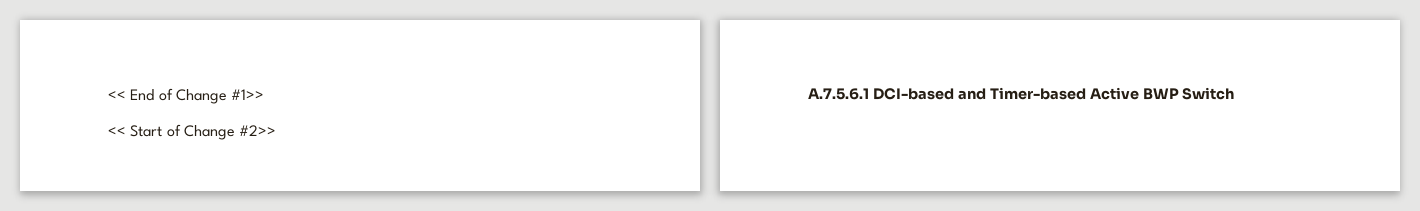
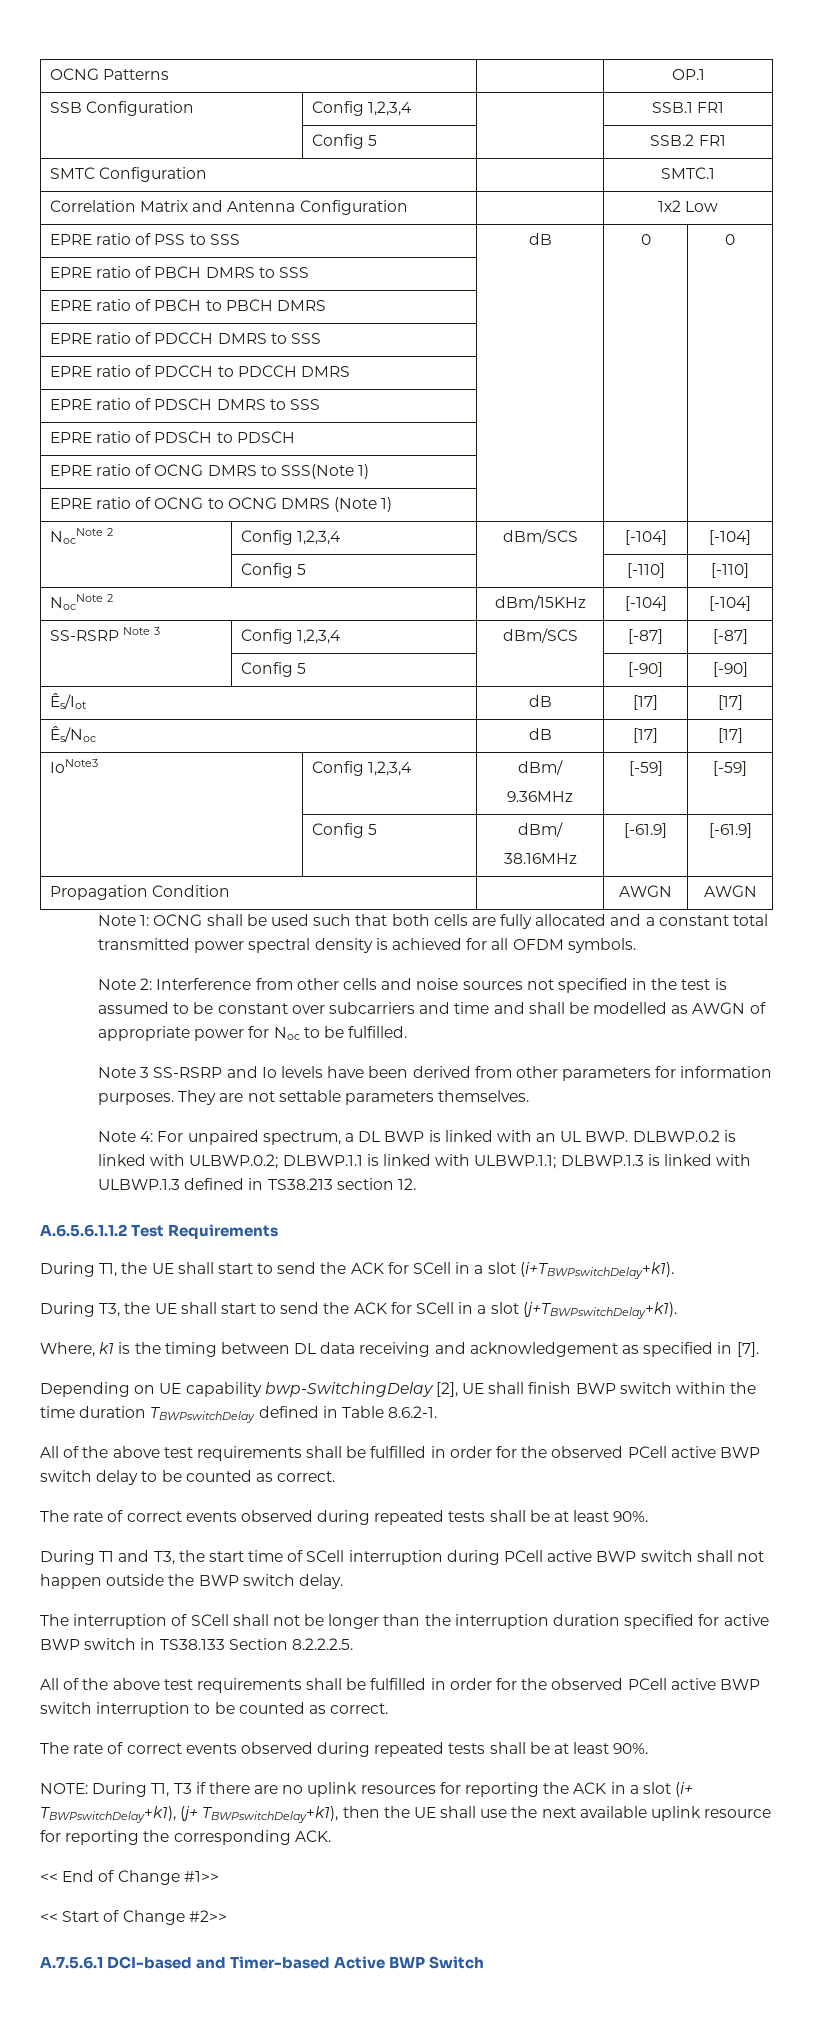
+ OCNG Patterns | | OP.1
+ SSB Configuration | Config 1,2,3,4 | | SSB.1 FR1
+ | Config 5 | | SSB.2 FR1
+ SMTC Configuration | | SMTC.1
+ Correlation Matrix and Antenna Configuration | | 1x2 Low
+ EPRE ratio of PSS to SSS | dB | 0 | 0
+ EPRE ratio of PBCH DMRS to SSS | | |
+ EPRE ratio of PBCH to PBCH DMRS | | |
+ EPRE ratio of PDCCH DMRS to SSS | | |
+ EPRE ratio of PDCCH to PDCCH DMRS | | |
+ EPRE ratio of PDSCH DMRS to SSS | | |
+ EPRE ratio of PDSCH to PDSCH | | |
+ EPRE ratio of OCNG DMRS to SSS(Note 1) | | |
+ EPRE ratio of OCNG to OCNG DMRS (Note 1) | | |
+ NocNote 2 | Config 1,2,3,4 | dBm/SCS | [-104] | [-104]
+ | Config 5 | | [-110] | [-110]
+ NocNote 2 | dBm/15KHz | [-104] | [-104]
+ SS-RSRP Note 3 | Config 1,2,3,4 | dBm/SCS | [-87] | [-87]
+ | Config 5 | | [-90] | [-90]
+ Ês/Iot | dB | [17] | [17]
+ Ês/Noc | dB | [17] | [17]
+ IoNote3 | Config 1,2,3,4 | dBm/
+ 9.36MHz | [-59] | [-59]
+ | Config 5 | dBm/
+ 38.16MHz | [-61.9] | [-61.9]
+ Propagation Condition | | AWGN | AWGN
+ Note 1: OCNG shall be used such that both cells are fully allocated and a constant total transmitted power spectral density is achieved for all OFDM symbols.
+ Note 2: Interference from other cells and noise sources not specified in the test is assumed to be constant over subcarriers and time and shall be modelled as AWGN of appropriate power for Noc to be fulfilled.
+ Note 3 SS-RSRP and Io levels have been derived from other parameters for information purposes. They are not settable parameters themselves.
+ Note 4: For unpaired spectrum, a DL BWP is linked with an UL BWP. DLBWP.0.2 is linked with ULBWP.0.2; DLBWP.1.1 is linked with ULBWP.1.1; DLBWP.1.3 is linked with ULBWP.1.3 defined in TS38.213 section 12.
+ A.6.5.6.1.1.2 Test Requirements
+ During T1, the UE shall start to send the ACK for SCell in a slot (i+TBWPswitchDelay+k1).
+ During T3, the UE shall start to send the ACK for SCell in a slot (j+TBWPswitchDelay+k1).
+ Where, k1 is the timing between DL data receiving and acknowledgement as specified in [7].
+ Depending on UE capability bwp-SwitchingDelay [2], UE shall finish BWP switch within the time duration TBWPswitchDelay defined in Table 8.6.2-1.
+ All of the above test requirements shall be fulfilled in order for the observed PCell active BWP switch delay to be counted as correct.
+ The rate of correct events observed during repeated tests shall be at least 90%.
+ During T1 and T3, the start time of SCell interruption during PCell active BWP switch shall not happen outside the BWP switch delay.
+ The interruption of SCell shall not be longer than the interruption duration specified for active BWP switch in TS38.133 Section 8.2.2.2.5.
+ All of the above test requirements shall be fulfilled in order for the observed PCell active BWP switch interruption to be counted as correct.
+ The rate of correct events observed during repeated tests shall be at least 90%.
+ NOTE: During T1, T3 if there are no uplink resources for reporting the ACK in a slot (i+ TBWPswitchDelay+k1), (j+ TBWPswitchDelay+k1), then the UE shall use the next available uplink resource for reporting the corresponding ACK.

